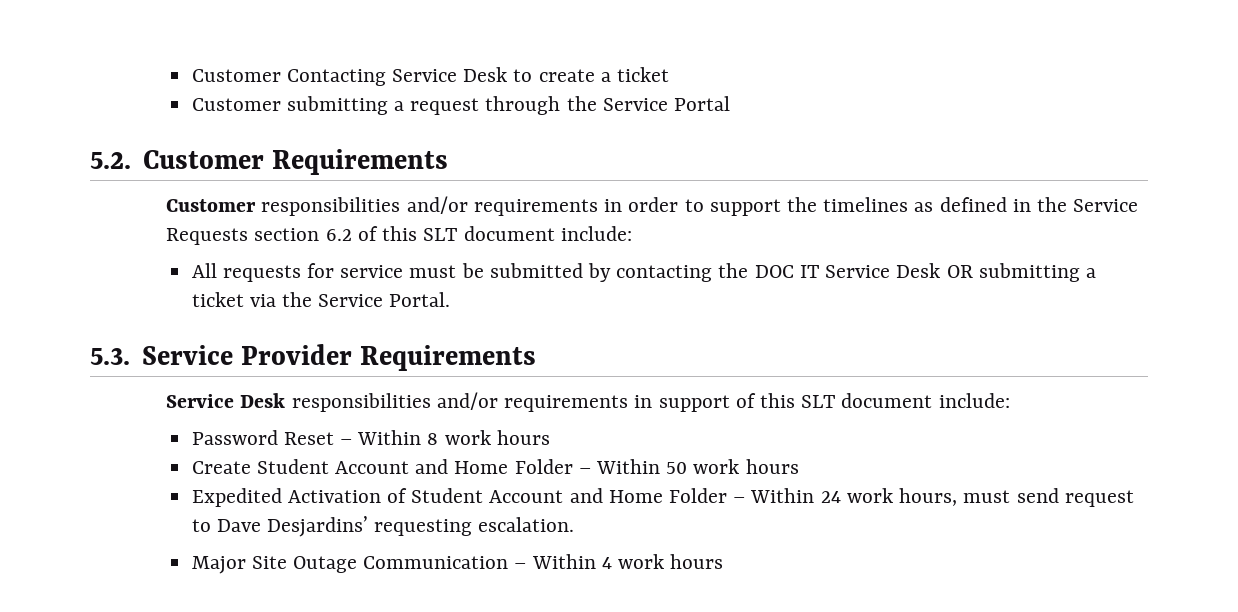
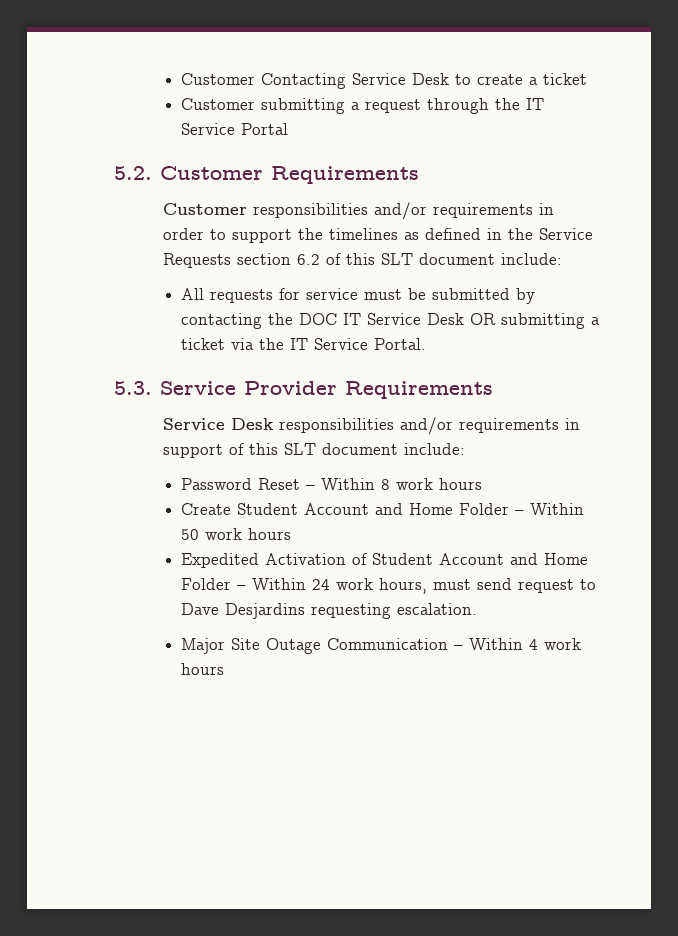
- Customer submitting a request through the Service Portal
+ Customer submitting a request through the IT Service Portal
- All requests for service must be submitted by contacting the DOC IT Service Desk OR submitting a ticket via the Service Portal.
+ All requests for service must be submitted by contacting the DOC IT Service Desk OR submitting a ticket via the IT Service Portal.
- Expedited Activation of Student Account and Home Folder – Within 24 work hours, must send request to Dave Desjardins’ requesting escalation.
+ Expedited Activation of Student Account and Home Folder – Within 24 work hours, must send request to Dave Desjardins requesting escalation.

